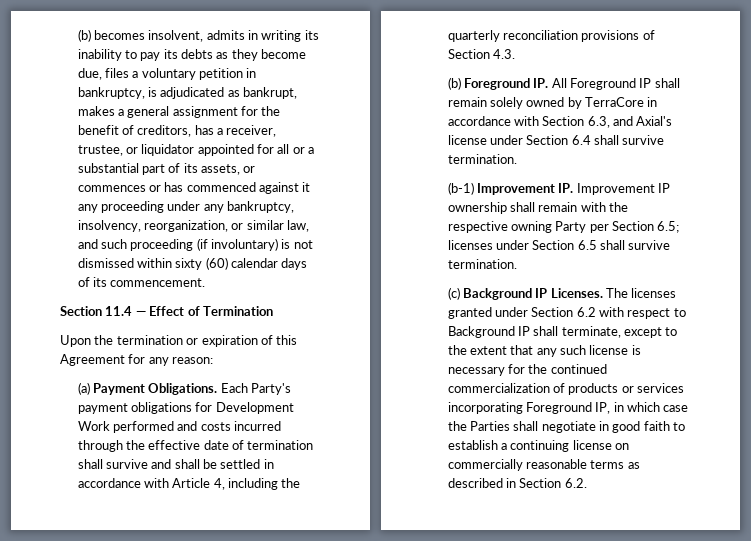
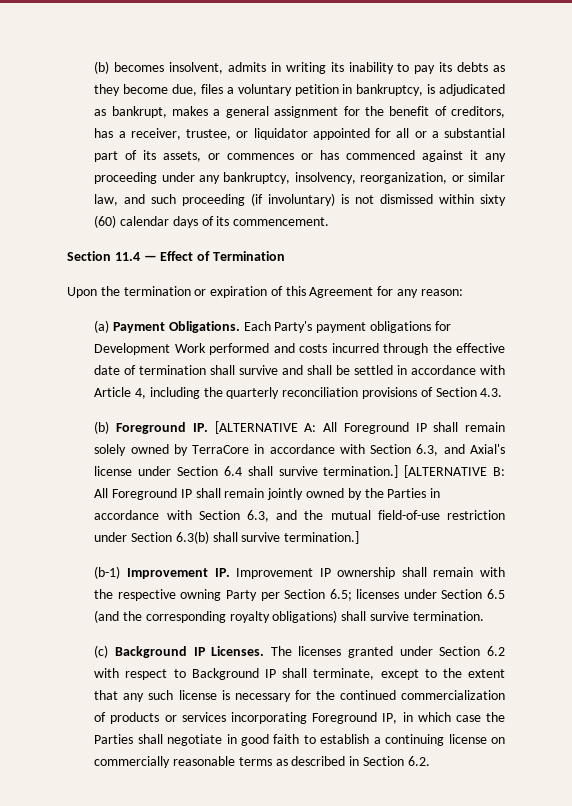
- (b) Foreground IP. All Foreground IP shall remain solely owned by TerraCore in accordance with Section 6.3, and Axial's license under Section 6.4 shall survive termination.
+ (b) Foreground IP. [ALTERNATIVE A: All Foreground IP shall remain solely owned by TerraCore in accordance with Section 6.3, and Axial's license under Section 6.4 shall survive termination.] [ALTERNATIVE B: All Foreground IP shall remain jointly owned by the Parties in accordance with Section 6.3, and the mutual field-of-use restriction under Section 6.3(b) shall survive termination.]
- (b-1) Improvement IP. Improvement IP ownership shall remain with the respective owning Party per Section 6.5; licenses under Section 6.5 shall survive termination.
+ (b-1) Improvement IP. Improvement IP ownership shall remain with the respective owning Party per Section 6.5; licenses under Section 6.5 (and the corresponding royalty obligations) shall survive termination.

